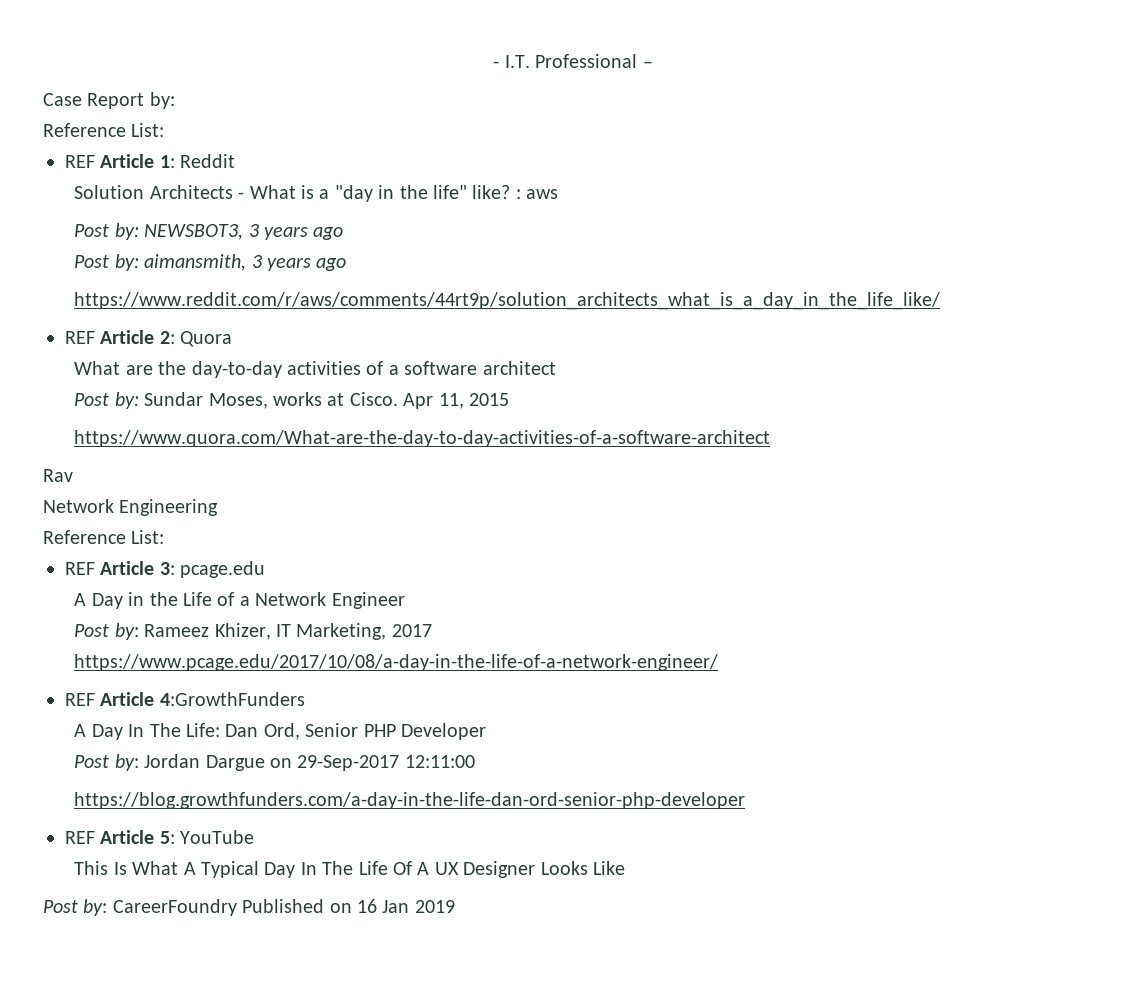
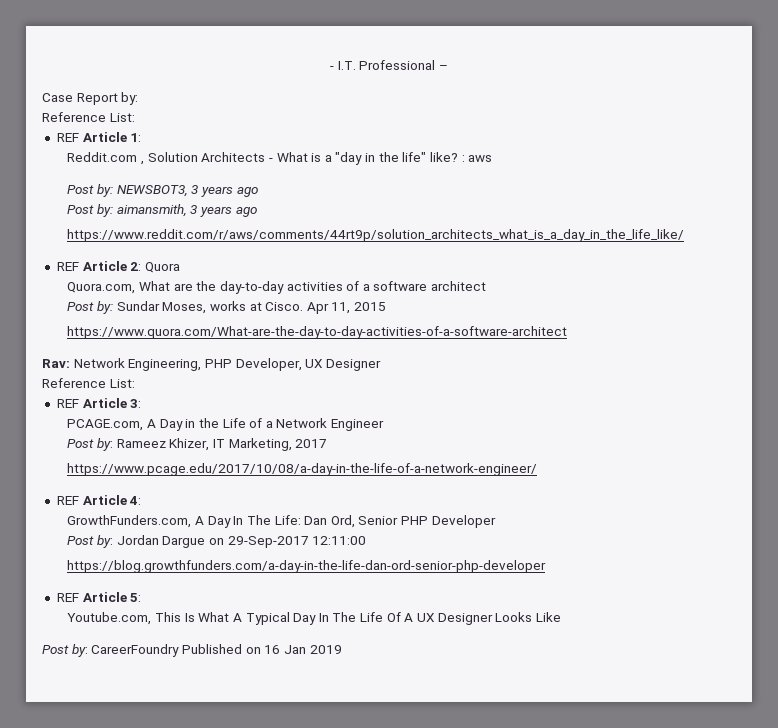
- REF Article 1: Reddit
- Solution Architects - What is a "day in the life" like? : aws
+ REF Article 1:
+ Reddit.com , Solution Architects - What is a "day in the life" like? : aws
- What are the day-to-day activities of a software architect
+ Quora.com, What are the day-to-day activities of a software architect
- Rav
- Network Engineering
+ Rav: Network Engineering, PHP Developer, UX Designer
- REF Article 3: pcage.edu
- A Day in the Life of a Network Engineer
+ REF Article 3:
+ PCAGE.com, A Day in the Life of a Network Engineer
- REF Article 4:GrowthFunders
- A Day In The Life: Dan Ord, Senior PHP Developer
+ REF Article 4:
+ GrowthFunders.com, A Day In The Life: Dan Ord, Senior PHP Developer
- REF Article 5: YouTube
- This Is What A Typical Day In The Life Of A UX Designer Looks Like
+ REF Article 5:
+ Youtube.com, This Is What A Typical Day In The Life Of A UX Designer Looks Like

